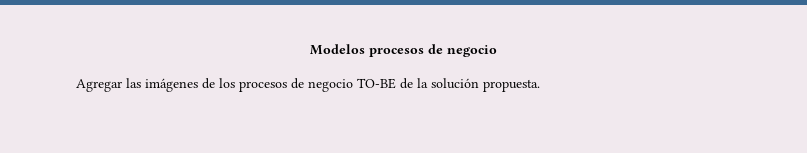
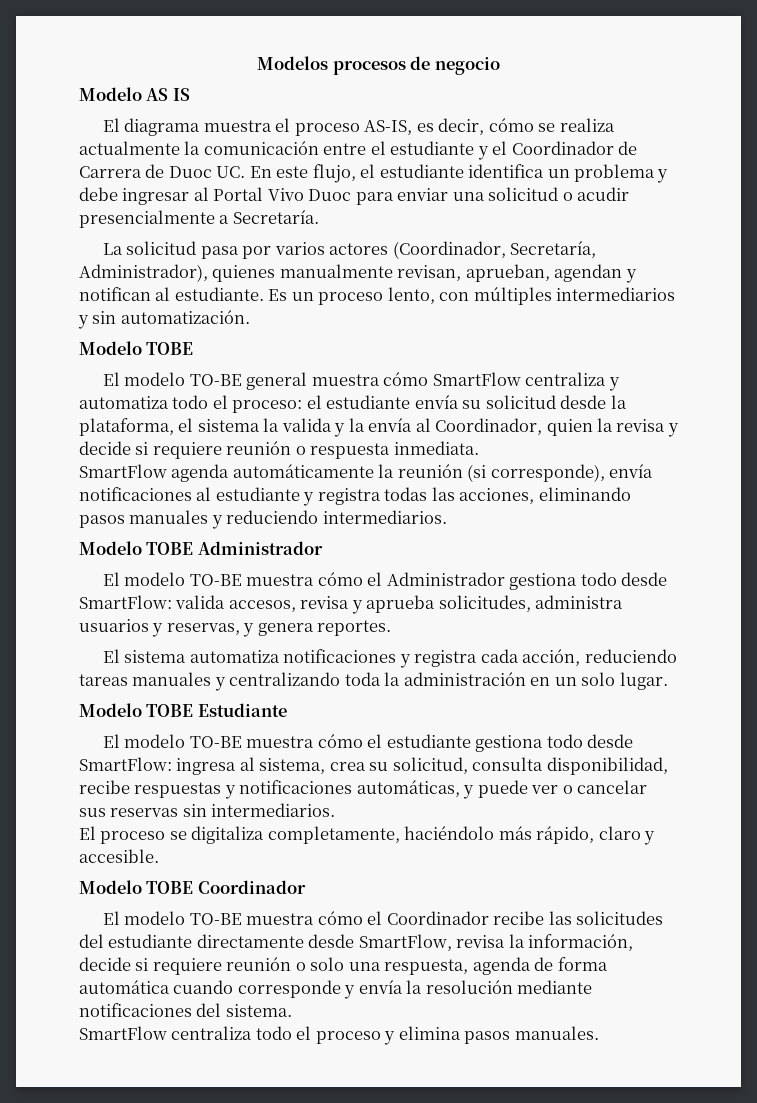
- Agregar las imágenes de los procesos de negocio TO-BE de la solución propuesta.
+ Modelo AS IS
+ El diagrama muestra el proceso AS-IS, es decir, cómo se realiza actualmente la comunicación entre el estudiante y el Coordinador de Carrera de Duoc UC. En este flujo, el estudiante identifica un problema y debe ingresar al Portal Vivo Duoc para enviar una solicitud o acudir presencialmente a Secretaría.
+ La solicitud pasa por varios actores (Coordinador, Secretaría, Administrador), quienes manualmente revisan, aprueban, agendan y notifican al estudiante. Es un proceso lento, con múltiples intermediarios y sin automatización.
+ Modelo TOBE
+ El modelo TO-BE general muestra cómo SmartFlow centraliza y automatiza todo el proceso: el estudiante envía su solicitud desde la plataforma, el sistema la valida y la envía al Coordinador, quien la revisa y decide si requiere reunión o respuesta inmediata.
+ SmartFlow agenda automáticamente la reunión (si corresponde), envía notificaciones al estudiante y registra todas las acciones, eliminando pasos manuales y reduciendo intermediarios.
+ Modelo TOBE Administrador
+ El modelo TO-BE muestra cómo el Administrador gestiona todo desde SmartFlow: valida accesos, revisa y aprueba solicitudes, administra usuarios y reservas, y genera reportes.
+ El sistema automatiza notificaciones y registra cada acción, reduciendo tareas manuales y centralizando toda la administración en un solo lugar.
+ Modelo TOBE Estudiante
+ El modelo TO-BE muestra cómo el estudiante gestiona todo desde SmartFlow: ingresa al sistema, crea su solicitud, consulta disponibilidad, recibe respuestas y notificaciones automáticas, y puede ver o cancelar sus reservas sin intermediarios.
+ El proceso se digitaliza completamente, haciéndolo más rápido, claro y accesible.
+ Modelo TOBE Coordinador
+ El modelo TO-BE muestra cómo el Coordinador recibe las solicitudes del estudiante directamente desde SmartFlow, revisa la información, decide si requiere reunión o solo una respuesta, agenda de forma automática cuando corresponde y envía la resolución mediante notificaciones del sistema.
+ SmartFlow centraliza todo el proceso y elimina pasos manuales.

